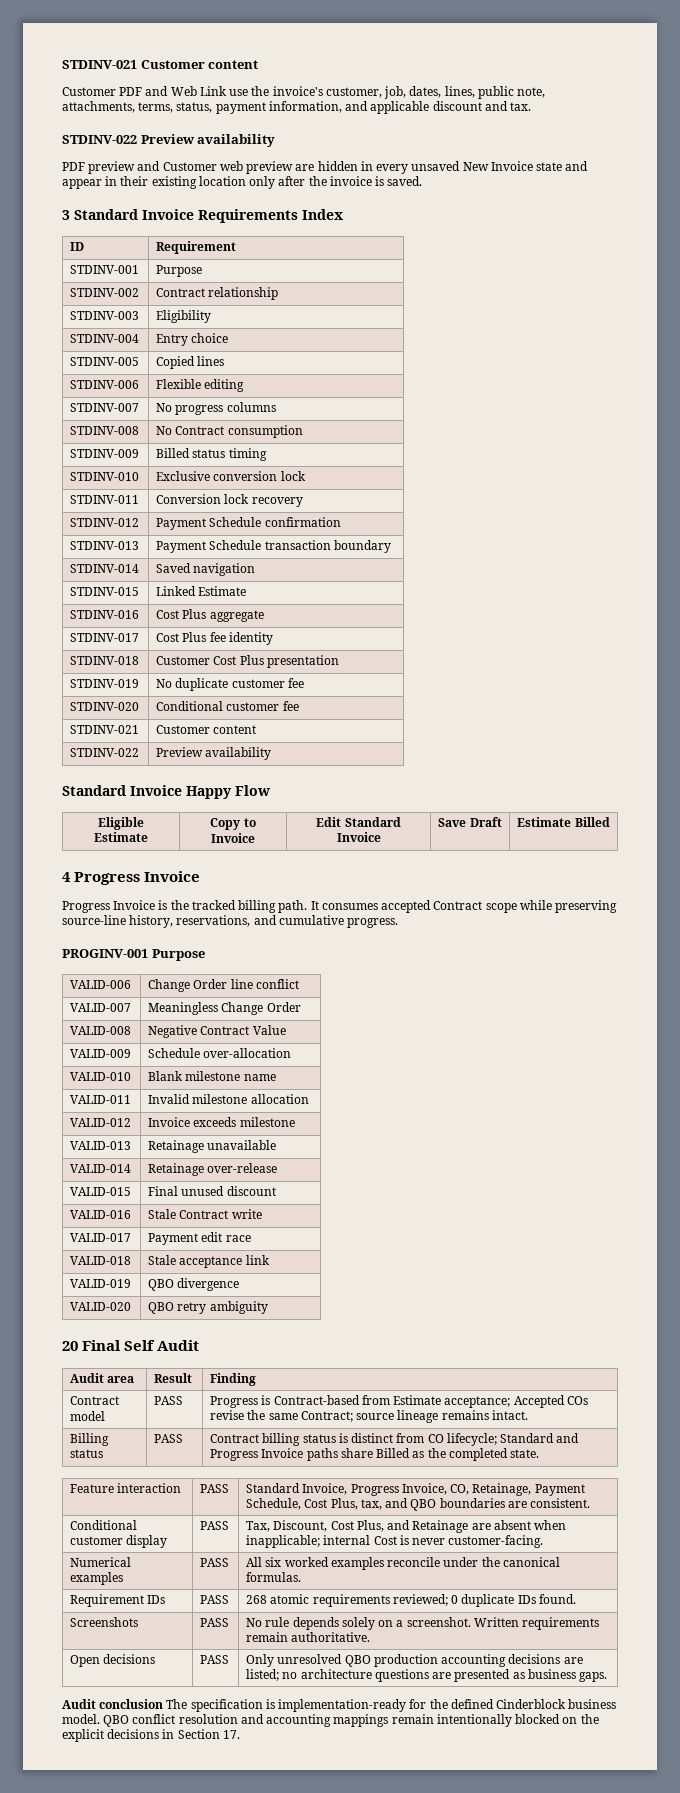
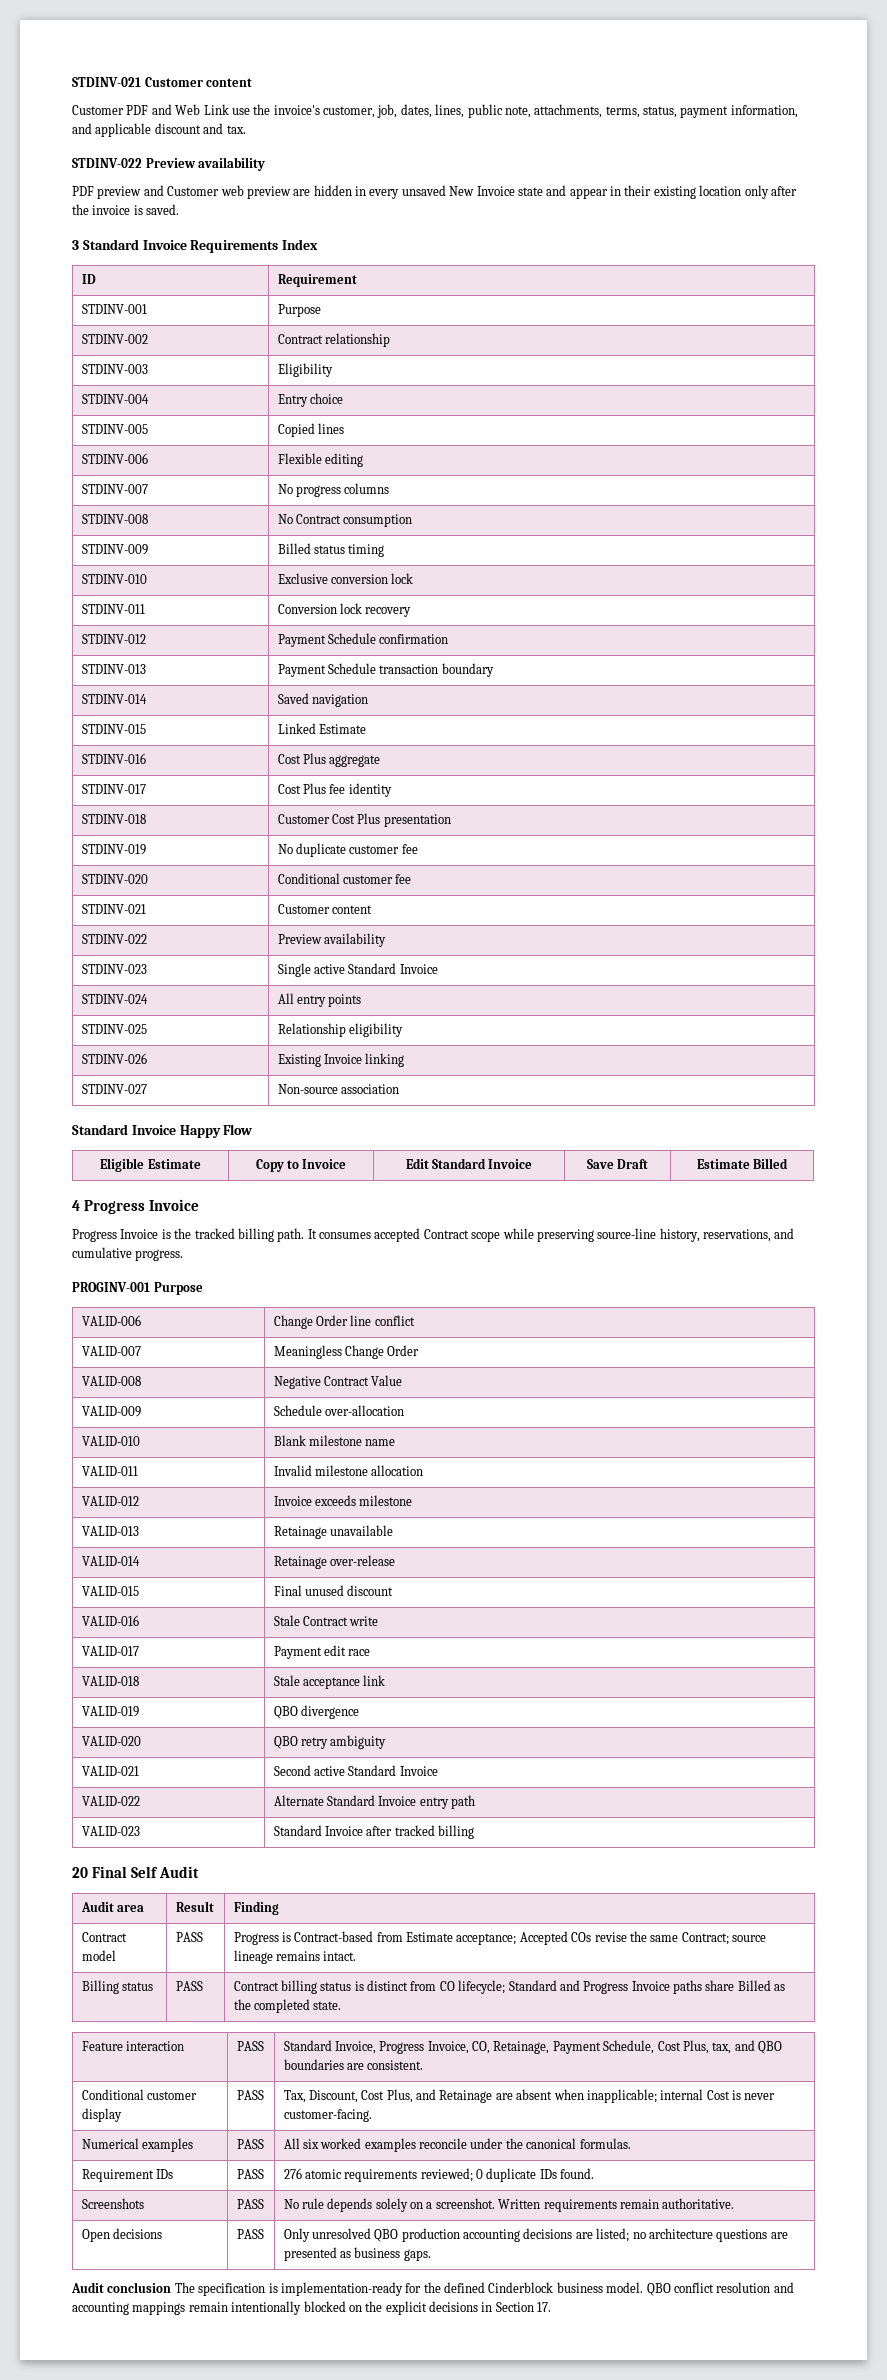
+ STDINV-023 | Single active Standard Invoice
+ STDINV-024 | All entry points
+ STDINV-025 | Relationship eligibility
+ STDINV-026 | Existing Invoice linking
+ STDINV-027 | Non-source association
+ VALID-021 | Second active Standard Invoice
+ VALID-022 | Alternate Standard Invoice entry path
+ VALID-023 | Standard Invoice after tracked billing
- Requirement IDs | PASS | 268 atomic requirements reviewed; 0 duplicate IDs found.
+ Requirement IDs | PASS | 276 atomic requirements reviewed; 0 duplicate IDs found.

